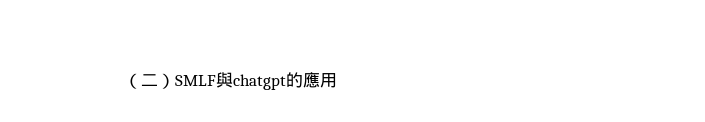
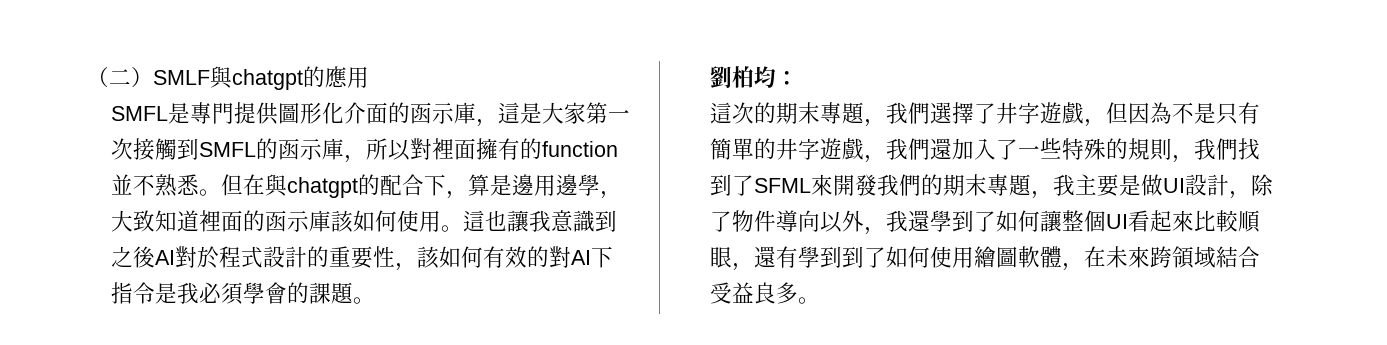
+ SMFL是專門提供圖形化介面的函示庫，這是大家第一次接觸到SMFL的函示庫，所以對裡面擁有的function並不熟悉。但在與chatgpt的配合下，算是邊用邊學，大致知道裡面的函示庫該如何使用。這也讓我意識到之後AI對於程式設計的重要性，該如何有效的對AI下指令是我必須學會的課題。
+ 劉柏均：
+ 這次的期末專題，我們選擇了井字遊戲，但因為不是只有簡單的井字遊戲，我們還加入了一些特殊的規則，我們找到了SFML來開發我們的期末專題，我主要是做UI設計，除了物件導向以外，我還學到了如何讓整個UI看起來比較順眼，還有學到到了如何使用繪圖軟體，在未來跨領域結合受益良多。

